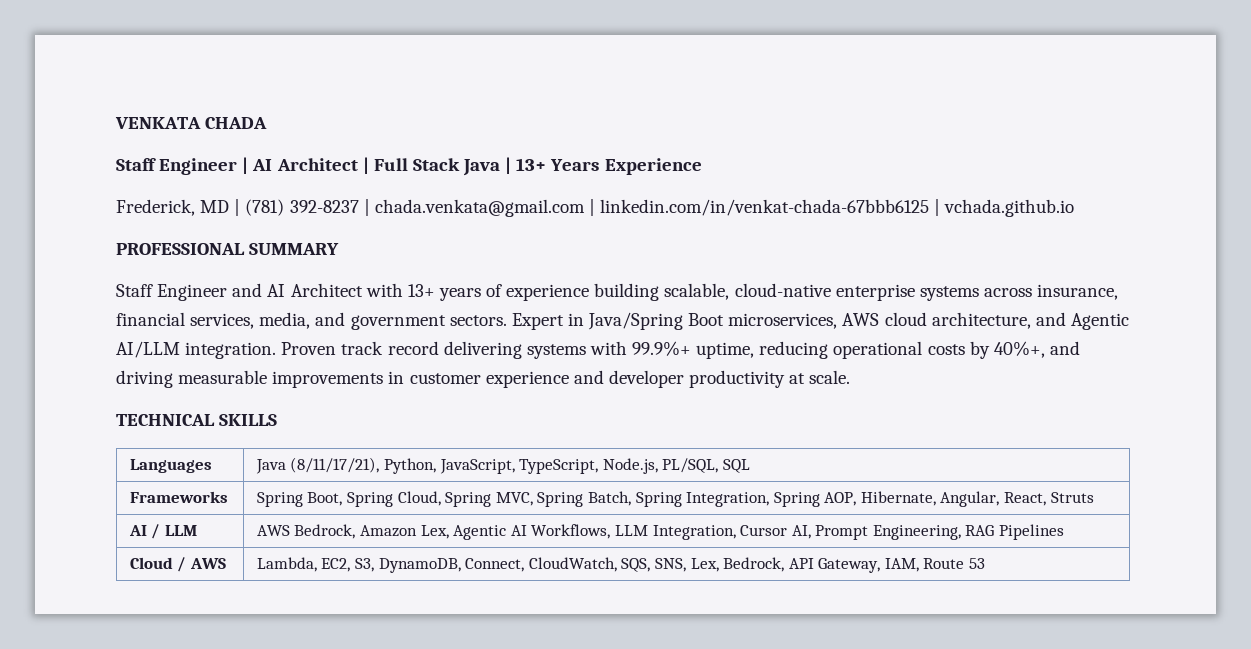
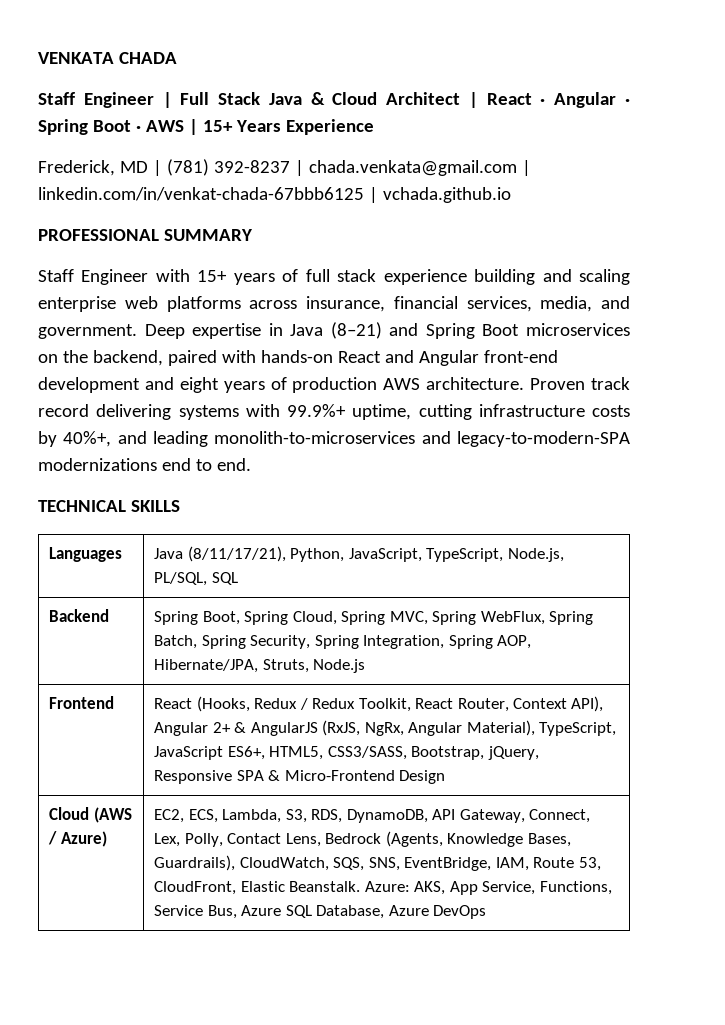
- Staff Engineer | AI Architect | Full Stack Java | 13+ Years Experience
+ Staff Engineer | Full Stack Java & Cloud Architect | React · Angular · Spring Boot · AWS | 15+ Years Experience
- Staff Engineer and AI Architect with 13+ years of experience building scalable, cloud-native enterprise systems across insurance, financial services, media, and government sectors. Expert in Java/Spring Boot microservices, AWS cloud architecture, and Agentic AI/LLM integration.
+ Staff Engineer with 15+ years of full stack experience building and scaling enterprise web platforms across insurance, financial services, media, and government. Deep expertise in Java (8–21) and Spring Boot microservices on the backend, paired with hands-on React and Angular front-end development and eight years of production AWS architecture.
- Proven track record delivering systems with 99.9%+ uptime, reducing operational costs by 40%+, and driving measurable improvements in customer experience and developer productivity at scale.
+ Proven track record delivering systems with 99.9%+ uptime, cutting infrastructure costs by 40%+, and leading monolith-to-microservices and legacy-to-modern-SPA modernizations end to end.
- Frameworks | Spring Boot, Spring Cloud, Spring MVC, Spring Batch, Spring Integration, Spring AOP, Hibernate, Angular, React, Struts
- AI / LLM | AWS Bedrock, Amazon Lex, Agentic AI Workflows, LLM Integration, Cursor AI, Prompt Engineering, RAG Pipelines
- Cloud / AWS | Lambda, EC2, S3, DynamoDB, Connect, CloudWatch, SQS, SNS, Lex, Bedrock, API Gateway, IAM, Route 53
+ Backend | Spring Boot, Spring Cloud, Spring MVC, Spring WebFlux, Spring Batch, Spring Security, Spring Integration, Spring AOP, Hibernate/JPA, Struts, Node.js
+ Frontend | React (Hooks, Redux / Redux Toolkit, React Router, Context API), Angular 2+ & AngularJS (RxJS, NgRx, Angular Material), TypeScript, JavaScript ES6+, HTML5, CSS3/SASS, Bootstrap, jQuery, Responsive SPA & Micro-Frontend Design
+ Cloud (AWS / Azure) | EC2, ECS, Lambda, S3, RDS, DynamoDB, API Gateway, Connect, Lex, Polly, Contact Lens, Bedrock (Agents, Knowledge Bases, Guardrails), CloudWatch, SQS, SNS, EventBridge, IAM, Route 53, CloudFront, Elastic Beanstalk. Azure: AKS, App Service, Functions, Service Bus, Azure SQL Database, Azure DevOps

